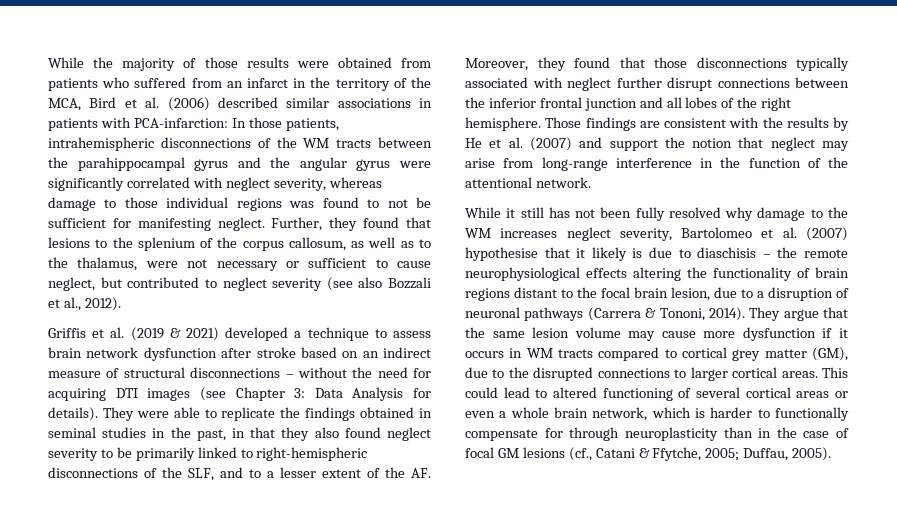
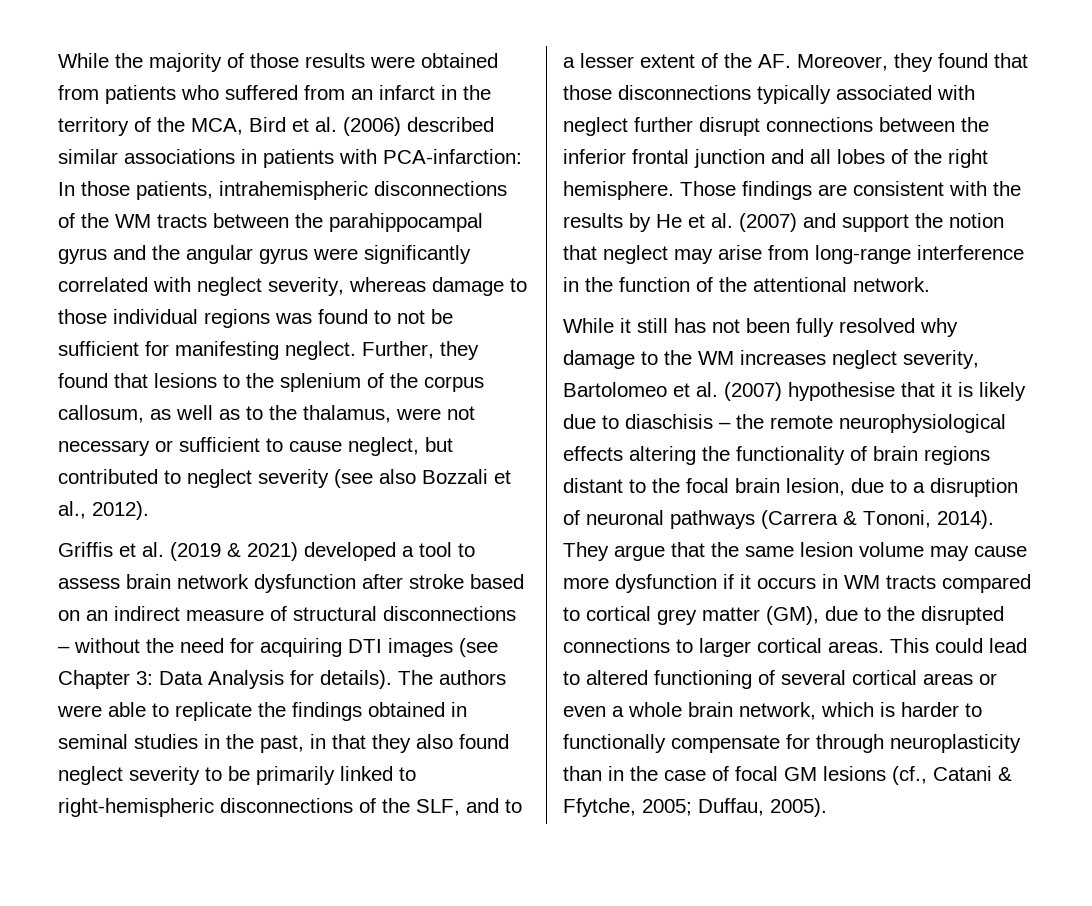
- Griffis et al. (2019 & 2021) developed a technique to assess brain network dysfunction after stroke based on an indirect measure of structural disconnections – without the need for acquiring DTI images (see Chapter 3: Data Analysis for details).
+ Griffis et al. (2019 & 2021) developed a tool to assess brain network dysfunction after stroke based on an indirect measure of structural disconnections – without the need for acquiring DTI images (see Chapter 3: Data Analysis for details).
- They were able to replicate the findings obtained in seminal studies in the past, in that they also found neglect severity to be primarily linked to right-hemispheric disconnections of the SLF, and to a lesser extent of the AF. Moreover, they found that those disconnections typically associated with neglect further disrupt connections between the inferior frontal junction and all lobes of the right hemisphere.
+ The authors were able to replicate the findings obtained in seminal studies in the past, in that they also found neglect severity to be primarily linked to right-hemispheric disconnections of the SLF, and to a lesser extent of the AF. Moreover, they found that those disconnections typically associated with neglect further disrupt connections between the inferior frontal junction and all lobes of the right hemisphere.
- While it still has not been fully resolved why damage to the WM increases neglect severity, Bartolomeo et al. (2007) hypothesise that it likely is due to diaschisis – the remote neurophysiological effects altering the functionality of brain regions distant to the focal brain lesion, due to a disruption of neuronal pathways (Carrera & Tononi, 2014).
+ While it still has not been fully resolved why damage to the WM increases neglect severity, Bartolomeo et al. (2007) hypothesise that it is likely due to diaschisis – the remote neurophysiological effects altering the functionality of brain regions distant to the focal brain lesion, due to a disruption of neuronal pathways (Carrera & Tononi, 2014).

